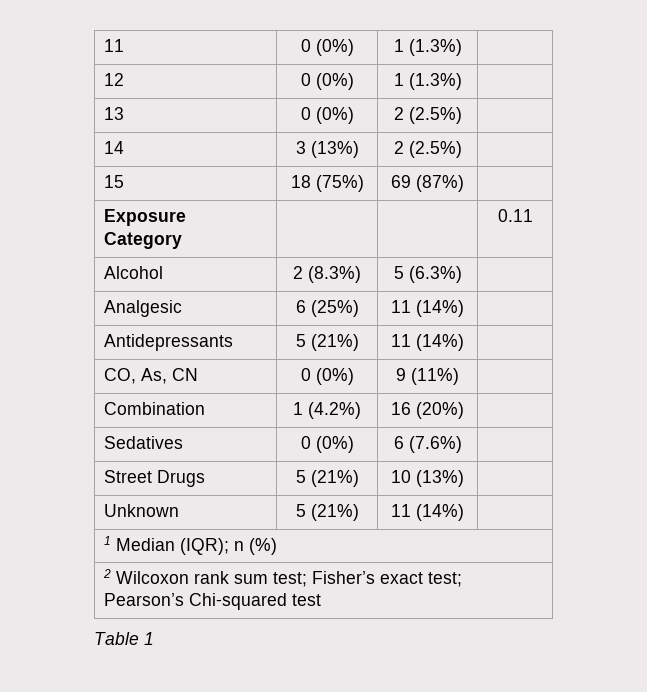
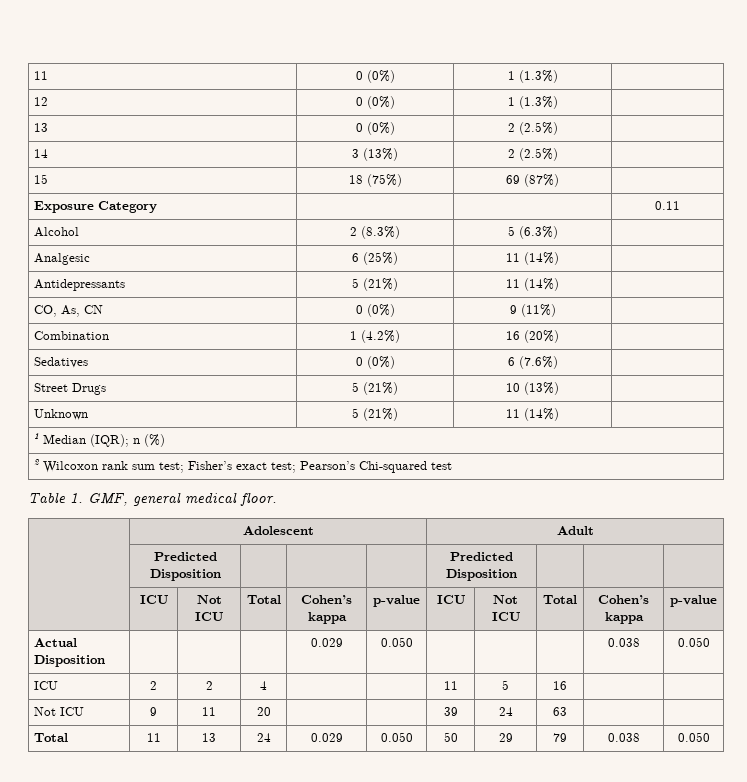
- Table 1
+ Table 1. GMF, general medical floor.
+ | Adolescent | Adult
+ | Predicted Disposition | | | | Predicted Disposition | | |
+ | ICU | Not ICU | Total | Cohen’s kappa | p-value | ICU | Not ICU | Total | Cohen’s kappa | p-value
+ Actual Disposition | | | | 0.029 | 0.050 | | | | 0.038 | 0.050
+ ICU | 2 | 2 | 4 | | | 11 | 5 | 16 | |
+ Not ICU | 9 | 11 | 20 | | | 39 | 24 | 63 | |
+ Total | 11 | 13 | 24 | 0.029 | 0.050 | 50 | 29 | 79 | 0.038 | 0.050

